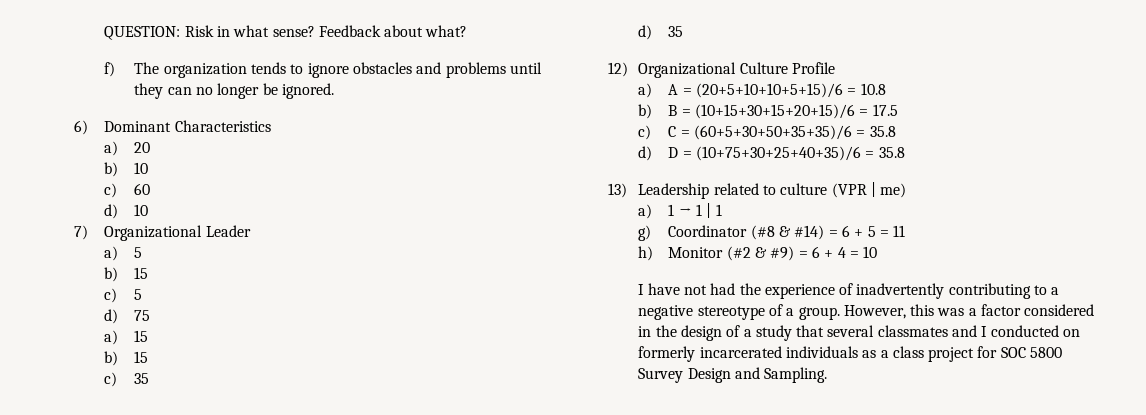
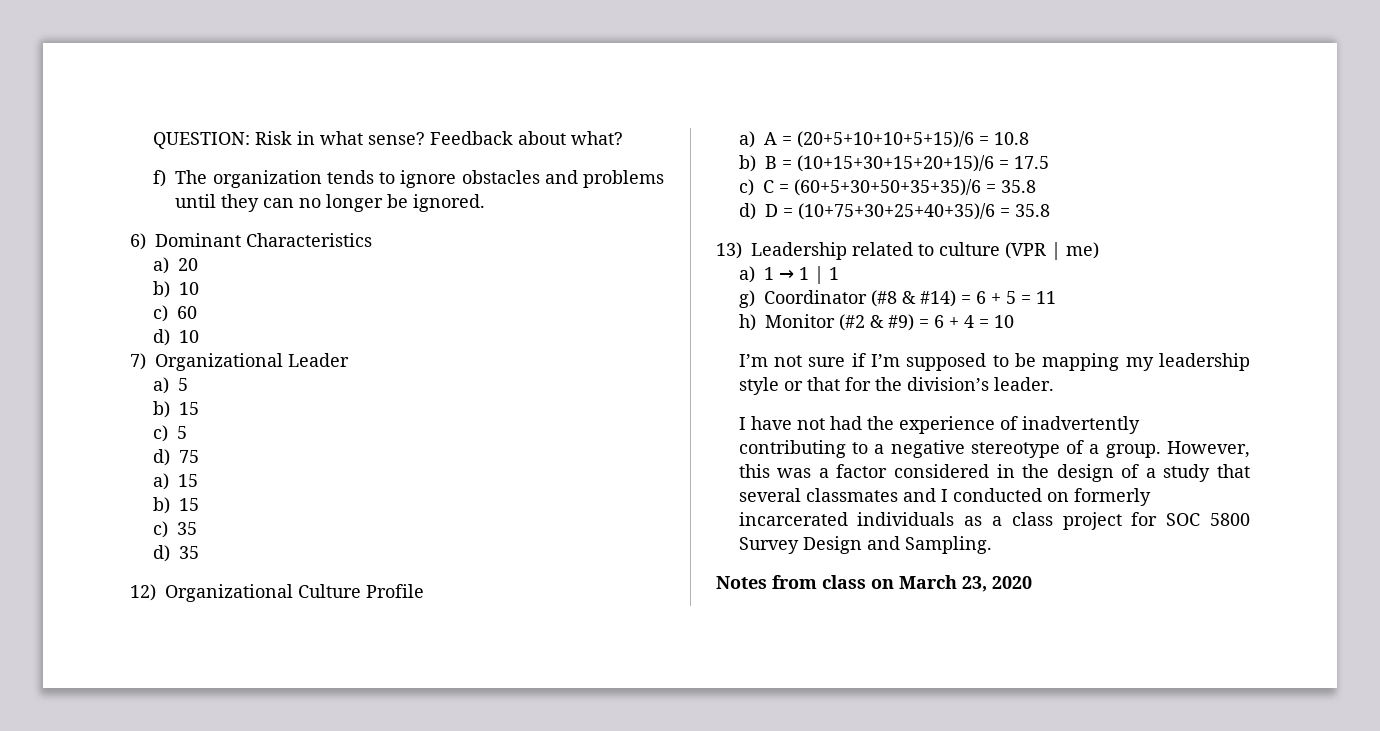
+ I’m not sure if I’m supposed to be mapping my leadership style or that for the division’s leader.
+ Notes from class on March 23, 2020

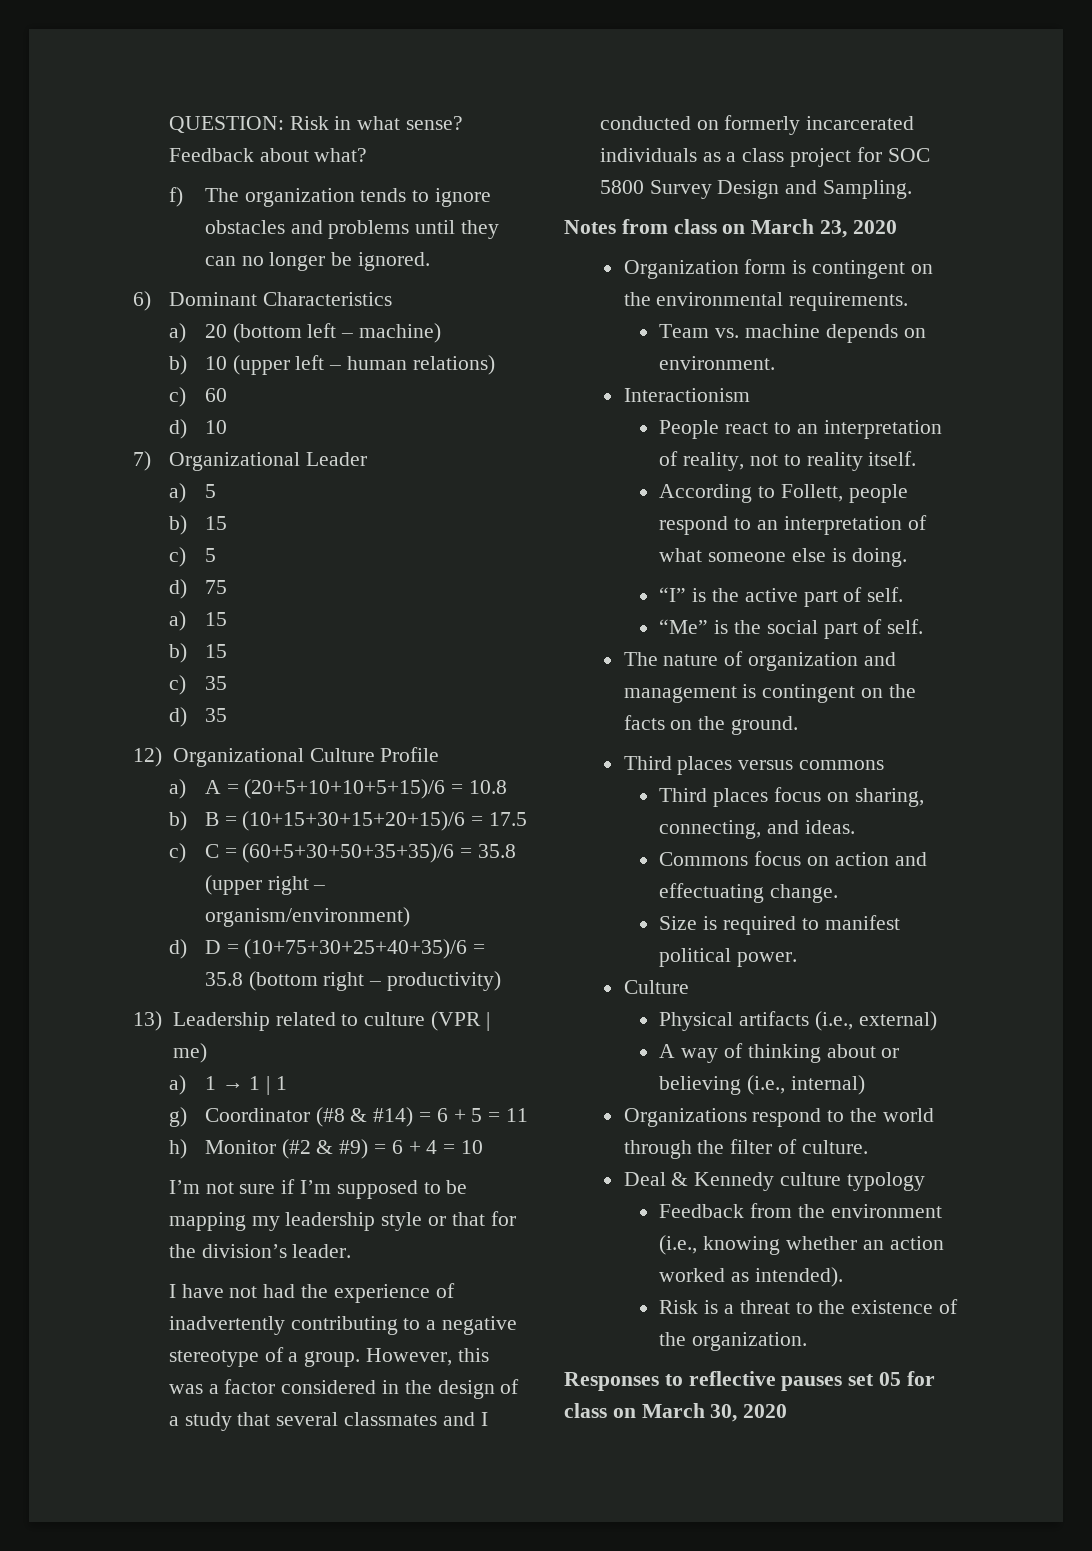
- a) 20
- b) 10
+ a) 20 (bottom left – machine)
+ b) 10 (upper left – human relations)
- c) C = (60+5+30+50+35+35)/6 = 35.8
+ c) C = (60+5+30+50+35+35)/6 = 35.8 (upper right – organism/environment)
- d) D = (10+75+30+25+40+35)/6 = 35.8
+ d) D = (10+75+30+25+40+35)/6 = 35.8 (bottom right – productivity)
+ Organization form is contingent on the environmental requirements.
+ Team vs. machine depends on environment.
+ Interactionism
+ People react to an interpretation of reality, not to reality itself.
+ According to Follett, people respond to an interpretation of what someone else is doing.
+ “I” is the active part of self.
+ “Me” is the social part of self.
+ The nature of organization and management is contingent on the facts on the ground.
+ Third places versus commons
+ Third places focus on sharing, connecting, and ideas.
+ Commons focus on action and effectuating change.
+ Size is required to manifest political power.
+ Culture
+ Physical artifacts (i.e., external)
+ A way of thinking about or believing (i.e., internal)
+ Organizations respond to the world through the filter of culture.
+ Deal & Kennedy culture typology
+ Feedback from the environment (i.e., knowing whether an action worked as intended).
+ Risk is a threat to the existence of the organization.
+ Responses to reflective pauses set 05 for class on March 30, 2020

